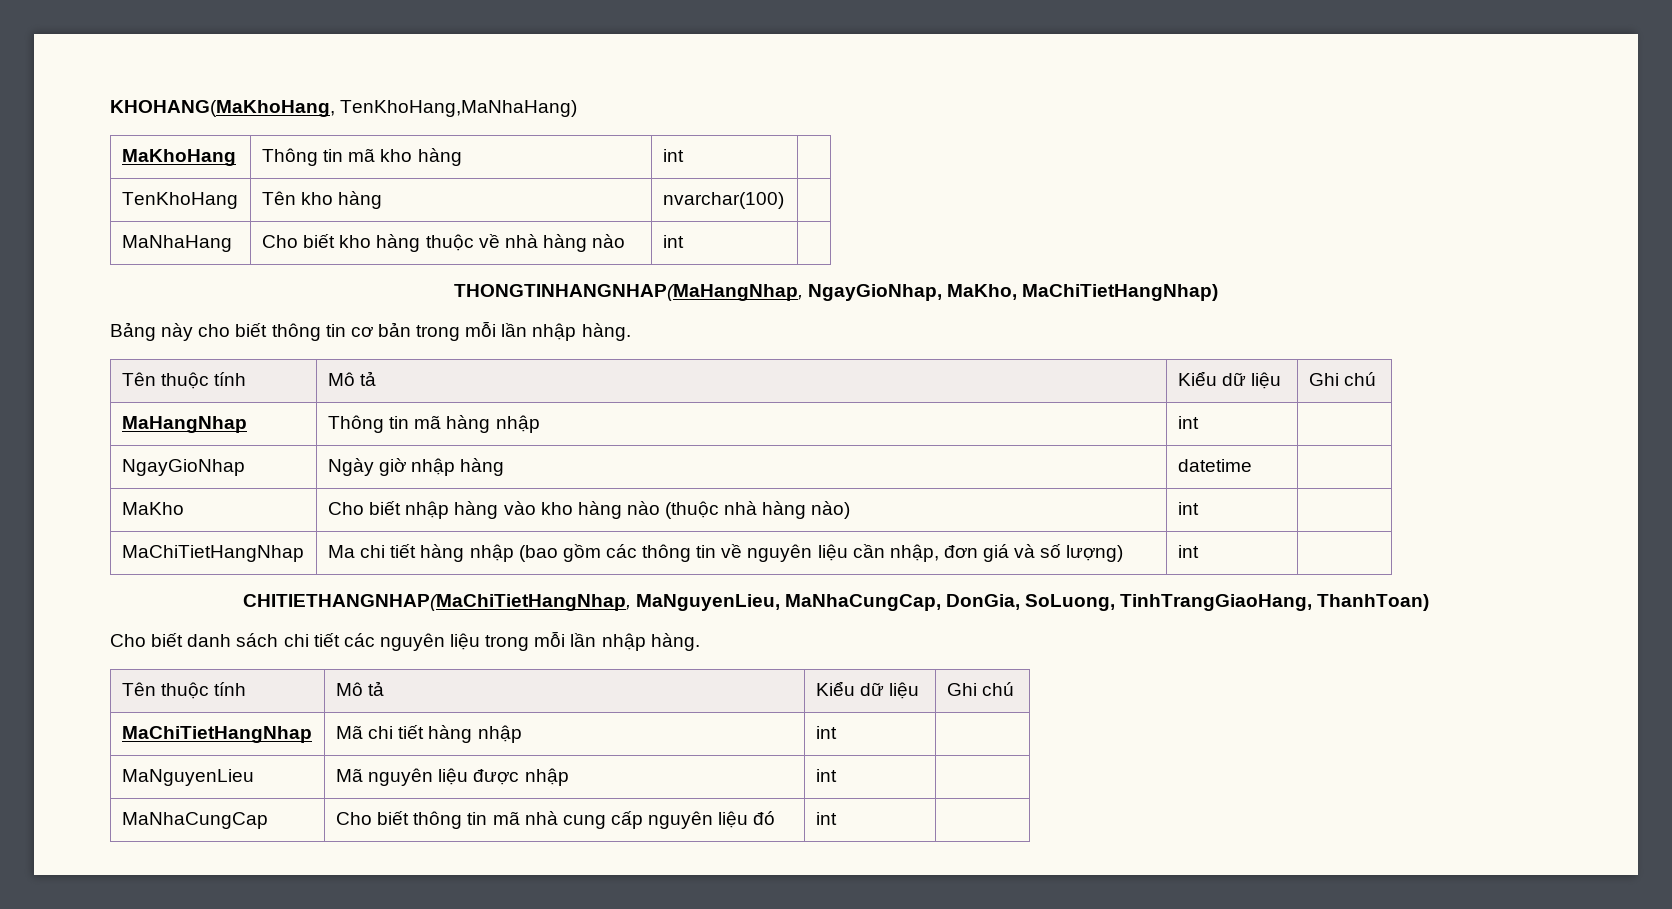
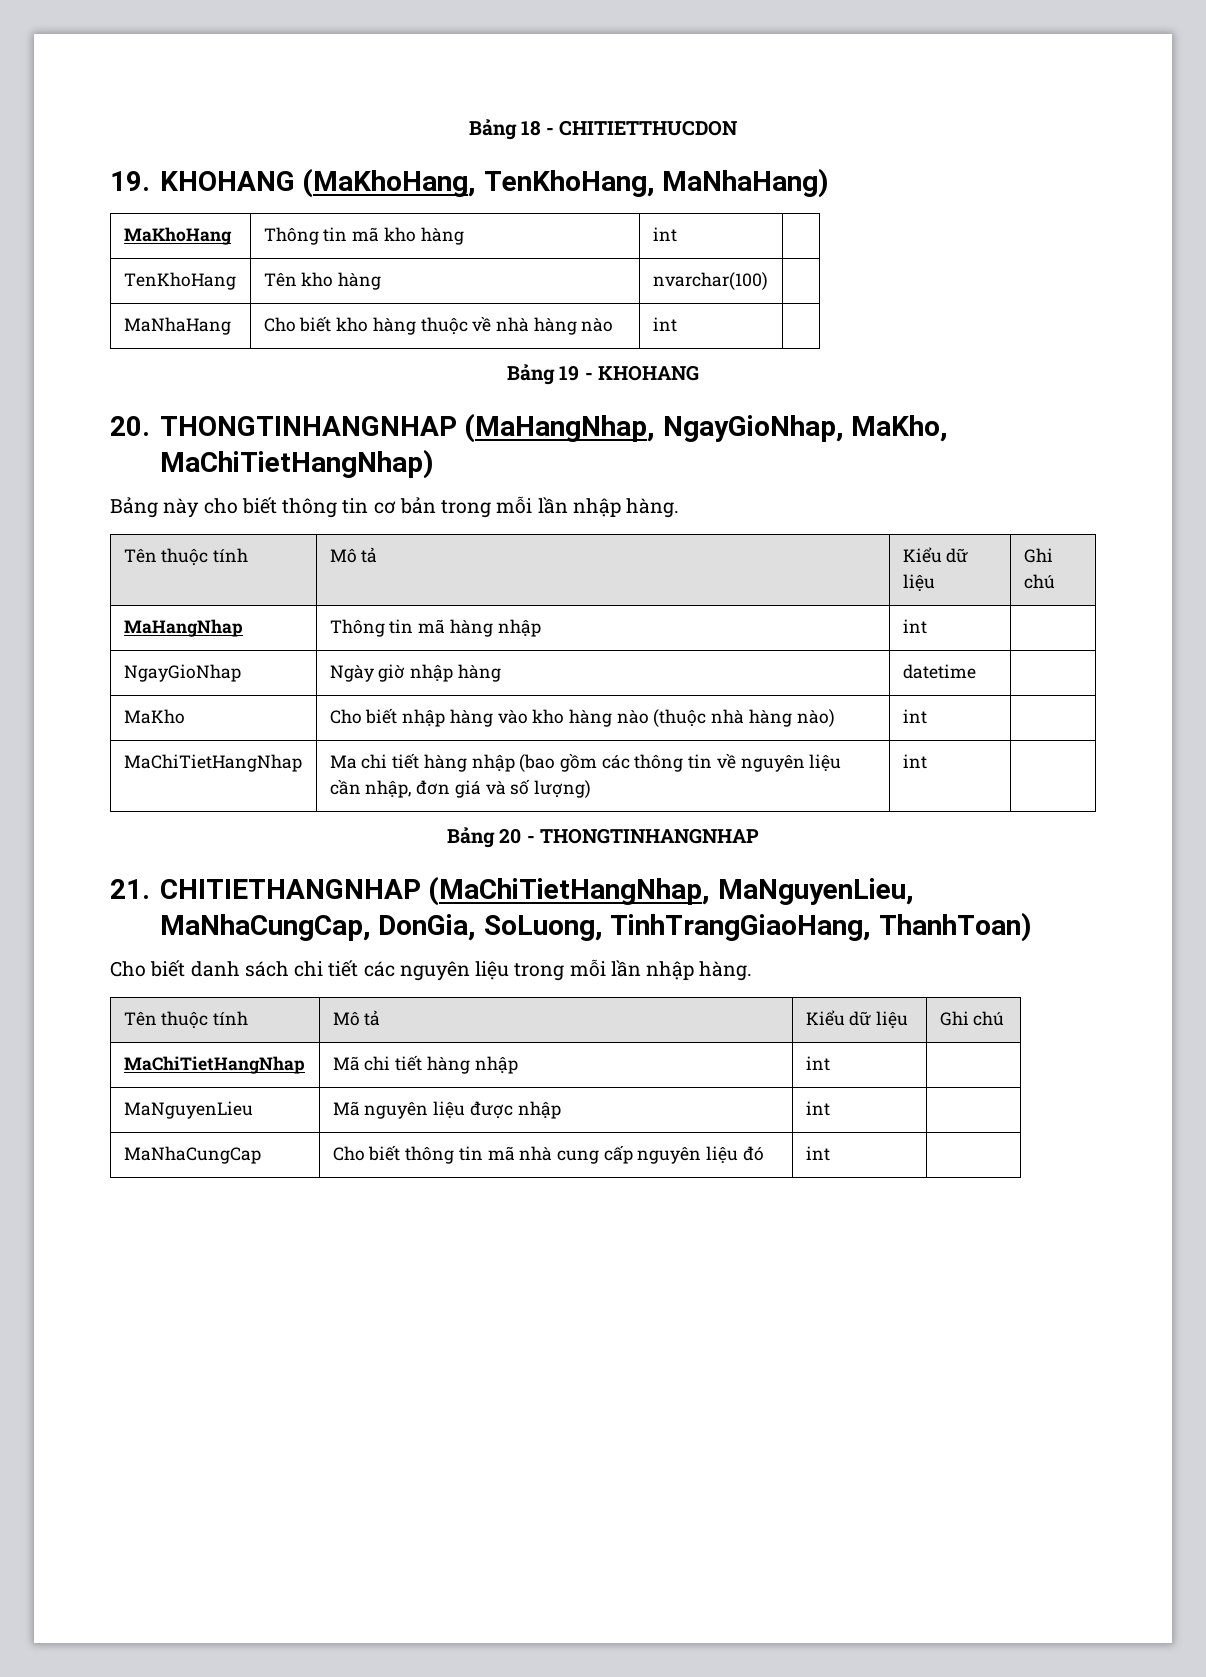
- KHOHANG(MaKhoHang, TenKhoHang,MaNhaHang)
+ Bảng 18 - CHITIETTHUCDON
+ 19. KHOHANG (MaKhoHang, TenKhoHang, MaNhaHang)
- THONGTINHANGNHAP(MaHangNhap, NgayGioNhap, MaKho, MaChiTietHangNhap)
+ Bảng 19 - KHOHANG
+ 20. THONGTINHANGNHAP (MaHangNhap, NgayGioNhap, MaKho, MaChiTietHangNhap)
- CHITIETHANGNHAP(MaChiTietHangNhap, MaNguyenLieu, MaNhaCungCap, DonGia, SoLuong, TinhTrangGiaoHang, ThanhToan)
+ Bảng 20 - THONGTINHANGNHAP
+ 21. CHITIETHANGNHAP (MaChiTietHangNhap, MaNguyenLieu, MaNhaCungCap, DonGia, SoLuong, TinhTrangGiaoHang, ThanhToan)

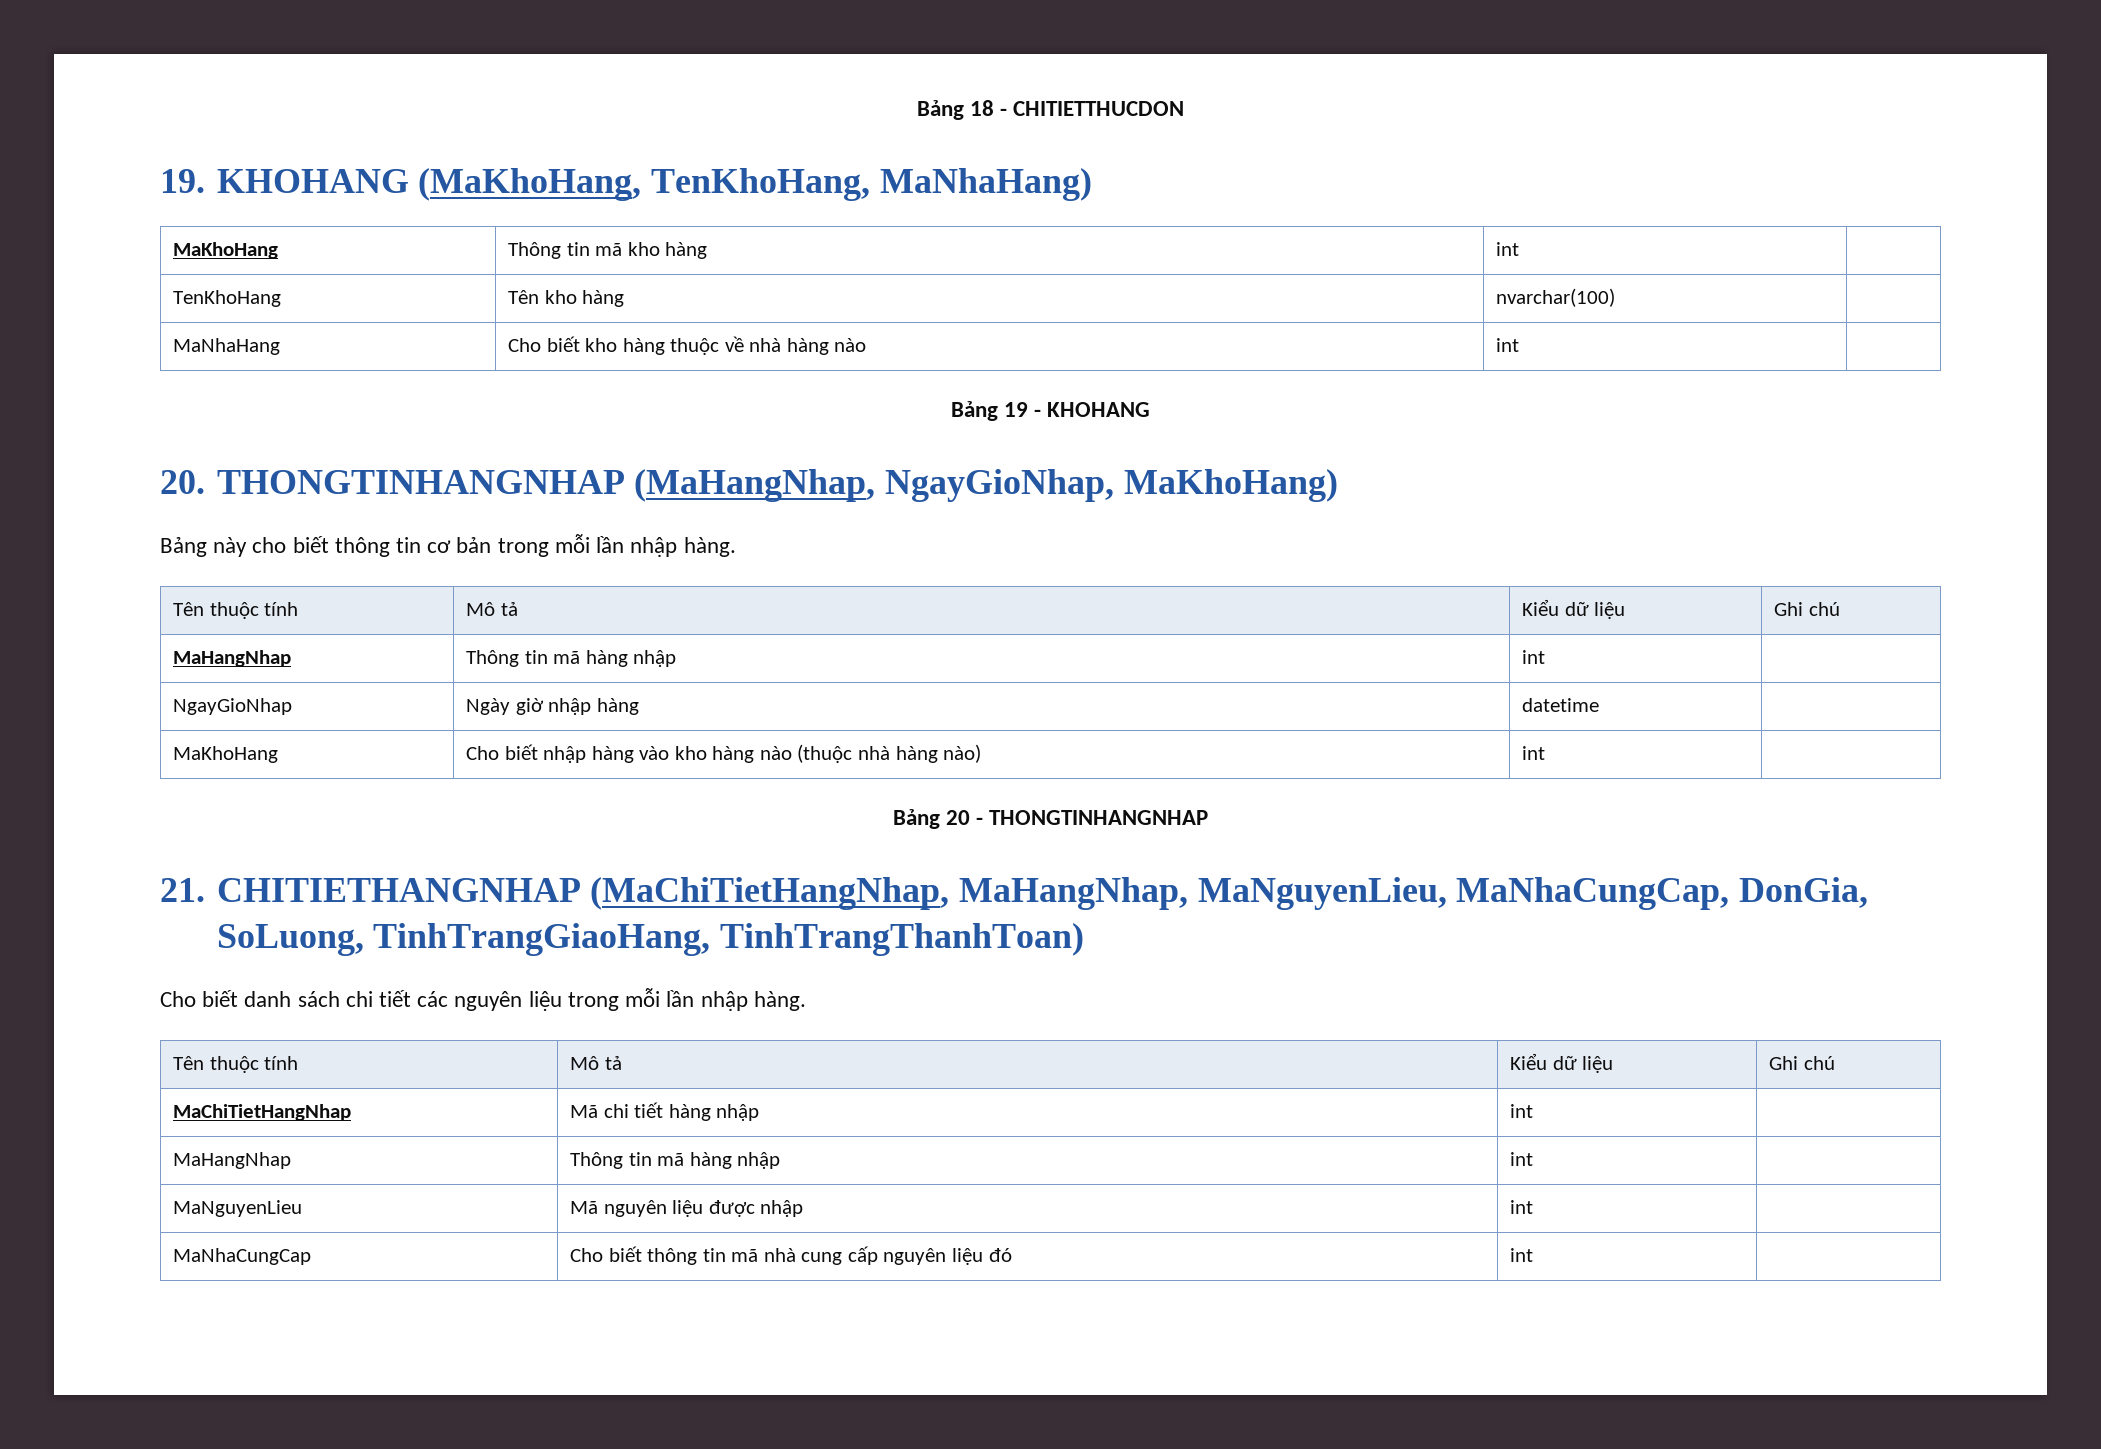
- 20. THONGTINHANGNHAP (MaHangNhap, NgayGioNhap, MaKho, MaChiTietHangNhap)
+ 20. THONGTINHANGNHAP (MaHangNhap, NgayGioNhap, MaKhoHang)
- MaKho | Cho biết nhập hàng vào kho hàng nào (thuộc nhà hàng nào) | int |
+ MaKhoHang | Cho biết nhập hàng vào kho hàng nào (thuộc nhà hàng nào) | int |
- MaChiTietHangNhap | Ma chi tiết hàng nhập (bao gồm các thông tin về nguyên liệu cần nhập, đơn giá và số lượng) | int |
- 21. CHITIETHANGNHAP (MaChiTietHangNhap, MaNguyenLieu, MaNhaCungCap, DonGia, SoLuong, TinhTrangGiaoHang, ThanhToan)
+ 21. CHITIETHANGNHAP (MaChiTietHangNhap, MaHangNhap, MaNguyenLieu, MaNhaCungCap, DonGia, SoLuong, TinhTrangGiaoHang, TinhTrangThanhToan)
  MaChiTietHangNhap | Mã chi tiết hàng nhập | int |
+ MaHangNhap | Thông tin mã hàng nhập | int |

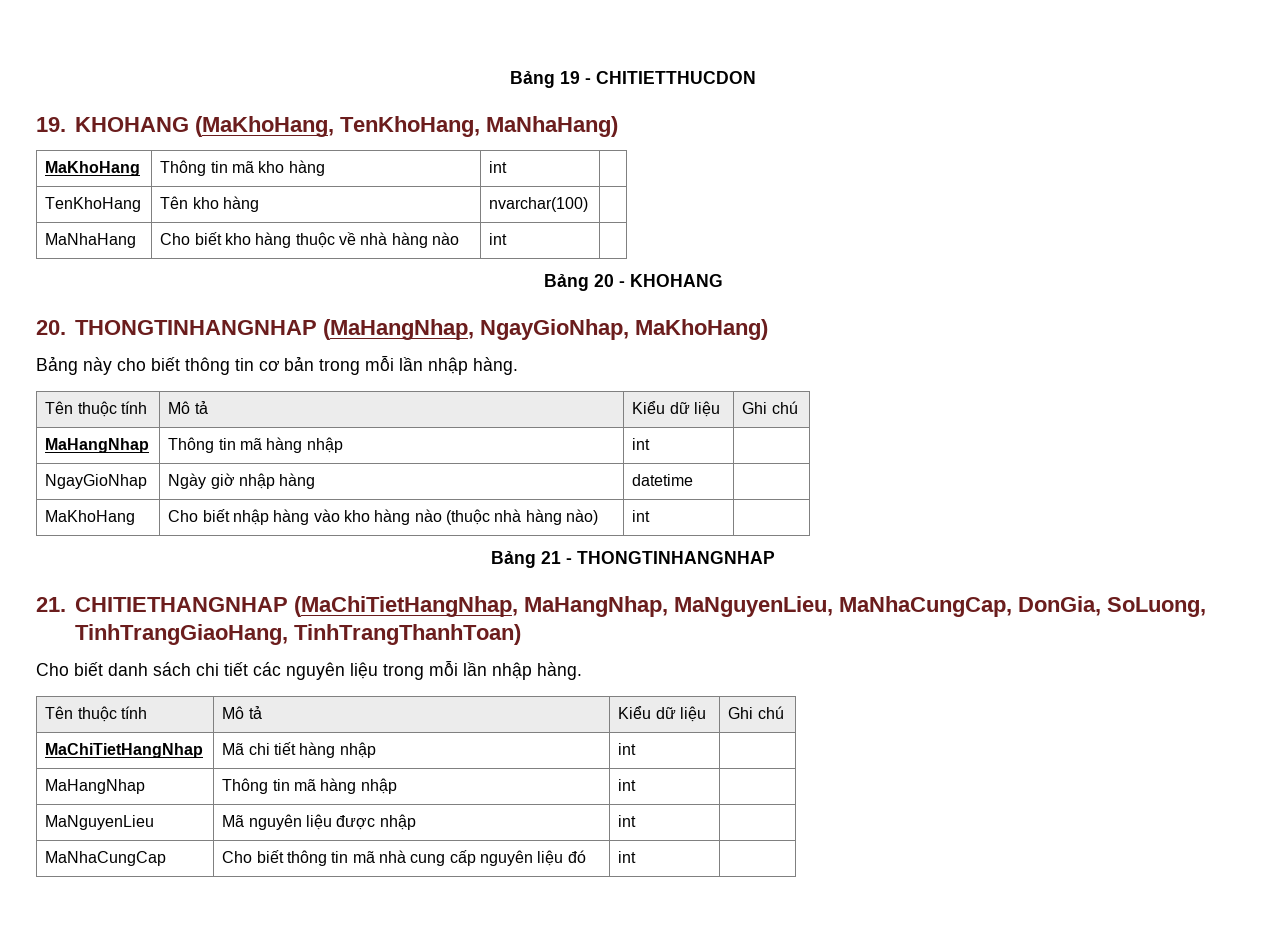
- Bảng 18 - CHITIETTHUCDON
+ Bảng 19 - CHITIETTHUCDON
- Bảng 19 - KHOHANG
+ Bảng 20 - KHOHANG
- Bảng 20 - THONGTINHANGNHAP
+ Bảng 21 - THONGTINHANGNHAP

